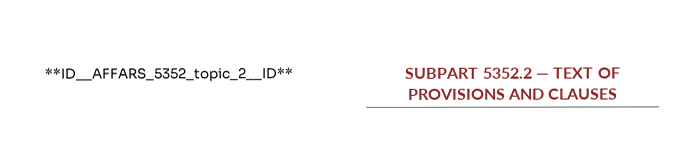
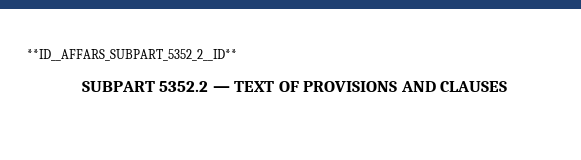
- **ID__AFFARS_5352_topic_2__ID**
+ **ID__AFFARS_SUBPART_5352_2__ID**

